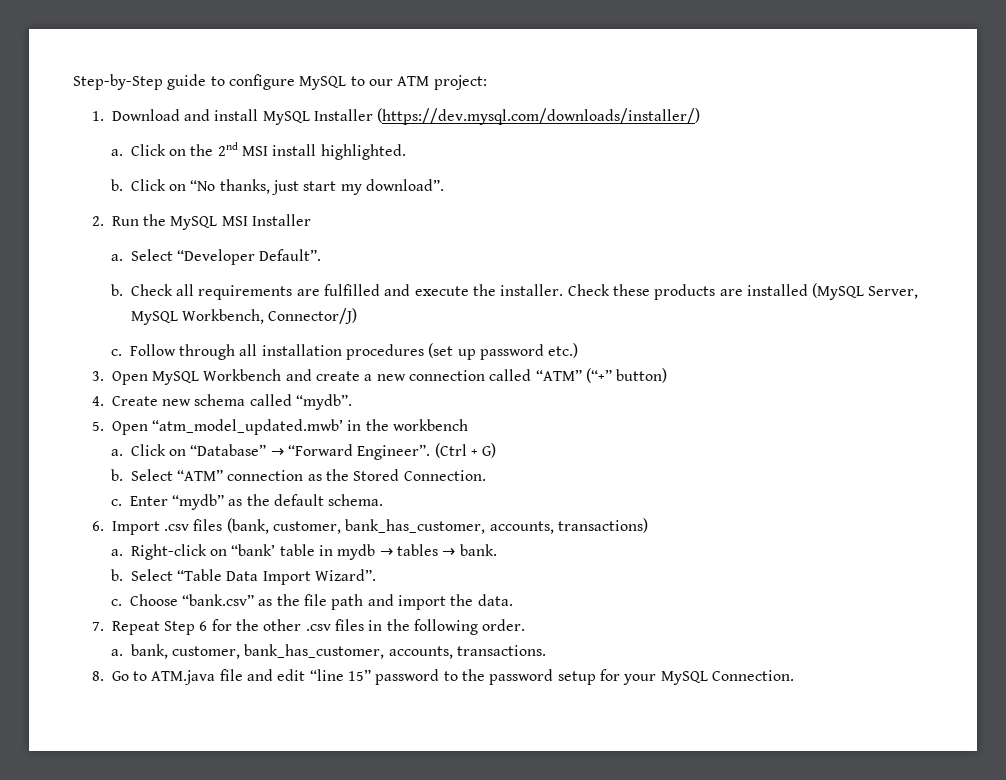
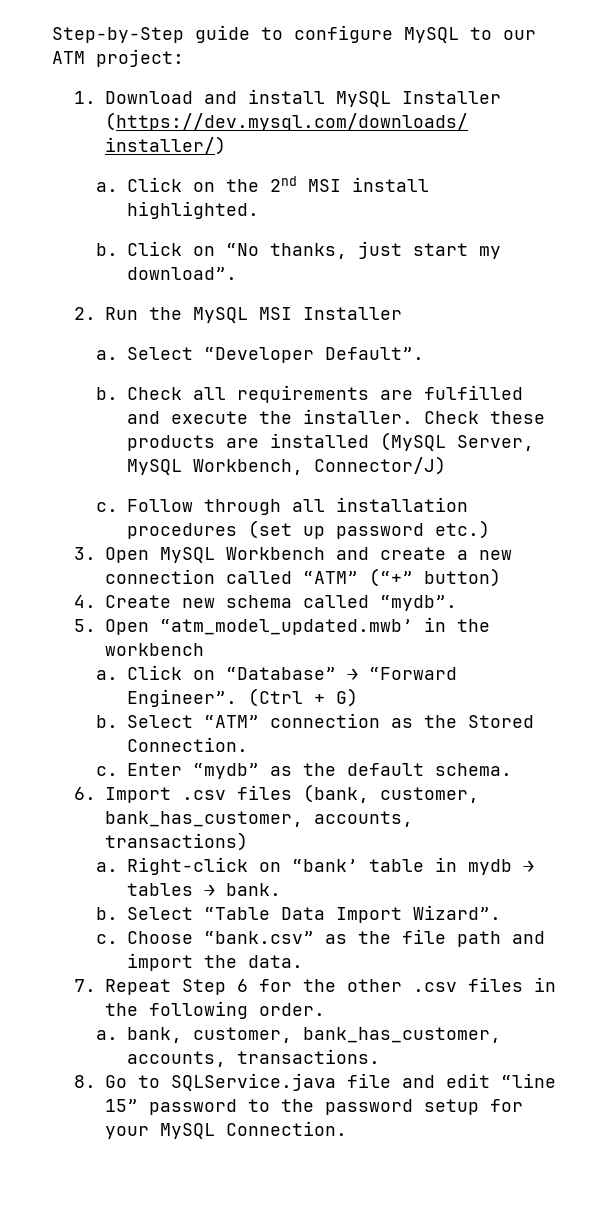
- 8. Go to ATM.java file and edit “line 15” password to the password setup for your MySQL Connection.
+ 8. Go to SQLService.java file and edit “line 15” password to the password setup for your MySQL Connection.

